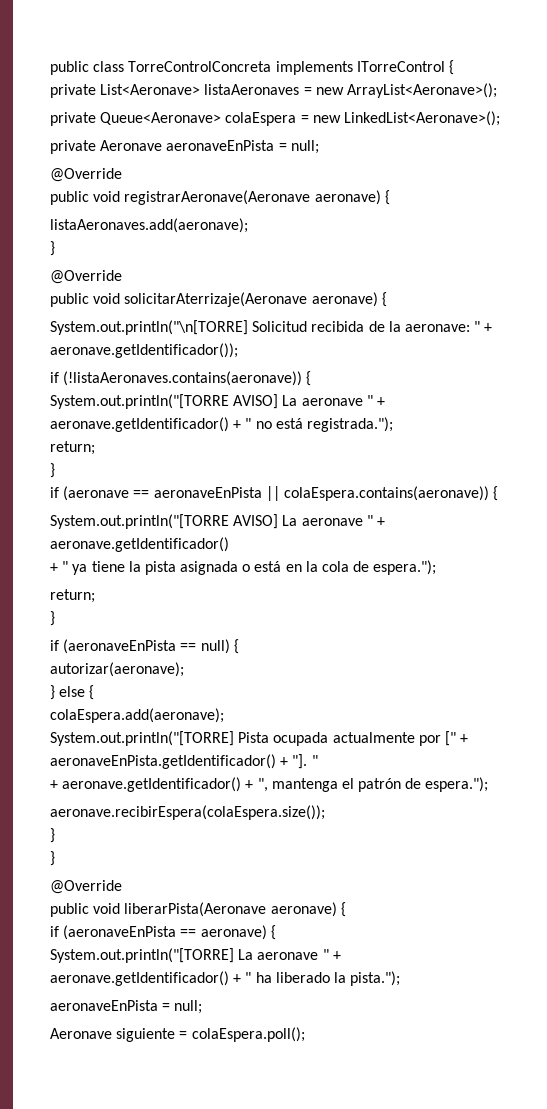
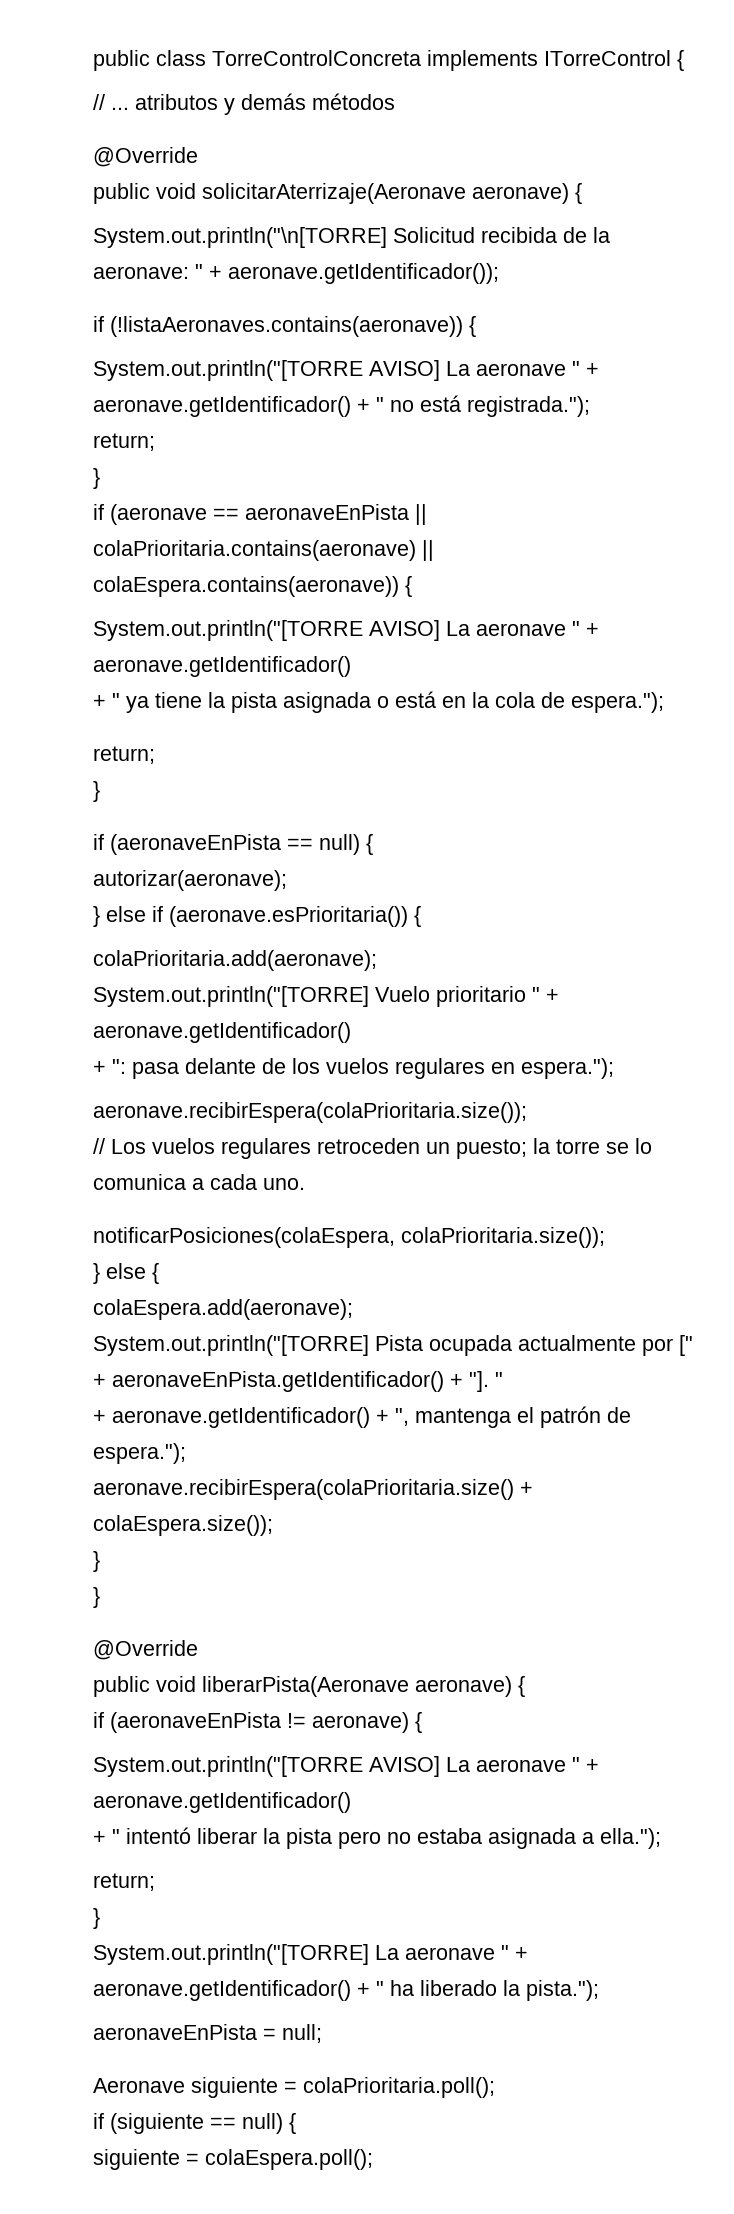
- private List<Aeronave> listaAeronaves = new ArrayList<Aeronave>();
- private Queue<Aeronave> colaEspera = new LinkedList<Aeronave>();
- private Aeronave aeronaveEnPista = null;
- @Override
- public void registrarAeronave(Aeronave aeronave) {
- listaAeronaves.add(aeronave);
- }
+ // ... atributos y demás métodos
- if (aeronave == aeronaveEnPista || colaEspera.contains(aeronave)) {
+ if (aeronave == aeronaveEnPista || colaPrioritaria.contains(aeronave) || colaEspera.contains(aeronave)) {
+ } else if (aeronave.esPrioritaria()) {
+ colaPrioritaria.add(aeronave);
+ System.out.println("[TORRE] Vuelo prioritario " + aeronave.getIdentificador()
+ + ": pasa delante de los vuelos regulares en espera.");
+ aeronave.recibirEspera(colaPrioritaria.size());
+ // Los vuelos regulares retroceden un puesto; la torre se lo comunica a cada uno.
+ notificarPosiciones(colaEspera, colaPrioritaria.size());
- aeronave.recibirEspera(colaEspera.size());
+ aeronave.recibirEspera(colaPrioritaria.size() + colaEspera.size());
- if (aeronaveEnPista == aeronave) {
+ if (aeronaveEnPista != aeronave) {
+ System.out.println("[TORRE AVISO] La aeronave " + aeronave.getIdentificador()
+ + " intentó liberar la pista pero no estaba asignada a ella.");
+ return;
+ }
- Aeronave siguiente = colaEspera.poll();
+ Aeronave siguiente = colaPrioritaria.poll();
+ if (siguiente == null) {
+ siguiente = colaEspera.poll();

